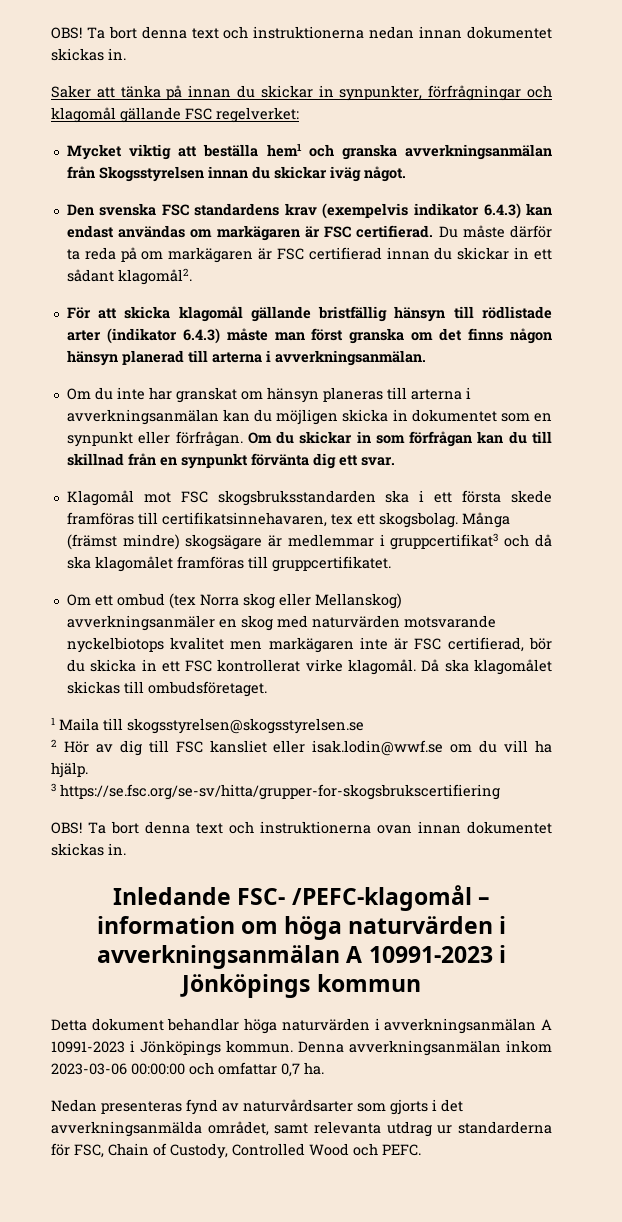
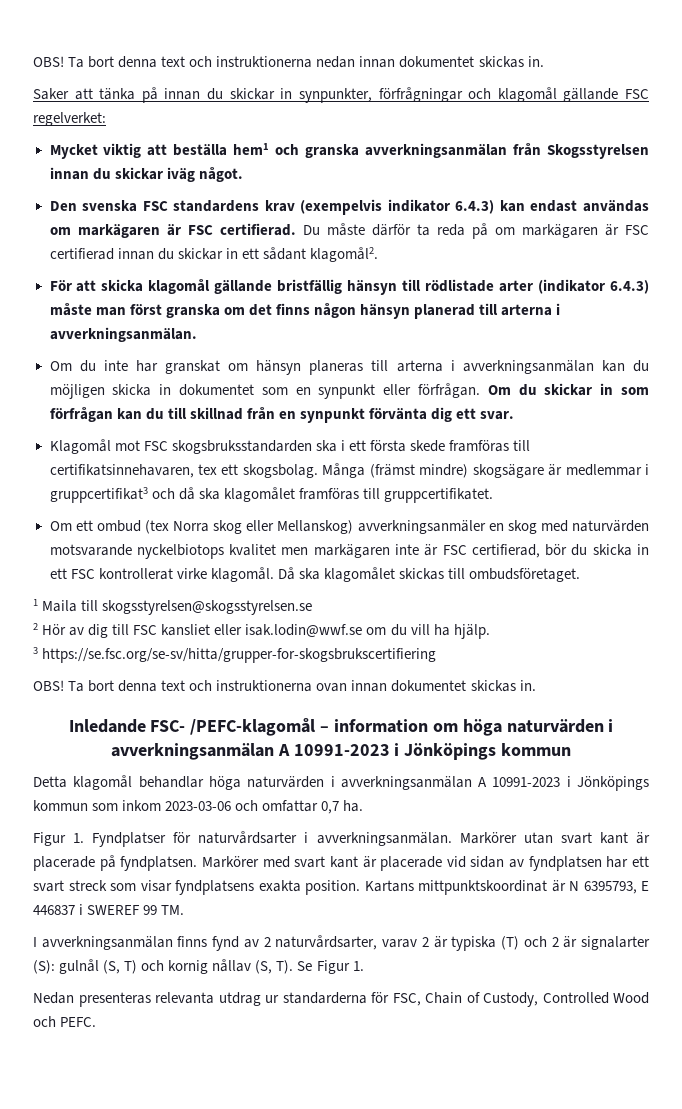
- Detta dokument behandlar höga naturvärden i avverkningsanmälan A 10991-2023 i Jönköpings kommun. Denna avverkningsanmälan inkom 2023-03-06 00:00:00 och omfattar 0,7 ha.
+ Detta klagomål behandlar höga naturvärden i avverkningsanmälan A 10991-2023 i Jönköpings kommun som inkom 2023-03-06 och omfattar 0,7 ha.
- Nedan presenteras fynd av naturvårdsarter som gjorts i det avverkningsanmälda området, samt relevanta utdrag ur standarderna för FSC, Chain of Custody, Controlled Wood och PEFC.
+ Figur 1. Fyndplatser för naturvårdsarter i avverkningsanmälan. Markörer utan svart kant är placerade på fyndplatsen. Markörer med svart kant är placerade vid sidan av fyndplatsen har ett svart streck som visar fyndplatsens exakta position. Kartans mittpunktskoordinat är N 6395793, E 446837 i SWEREF 99 TM.
+ I avverkningsanmälan finns fynd av 2 naturvårdsarter, varav 2 är typiska (T) och 2 är signalarter (S): gulnål (S, T) och kornig nållav (S, T). Se Figur 1.
+ Nedan presenteras relevanta utdrag ur standarderna för FSC, Chain of Custody, Controlled Wood och PEFC.

